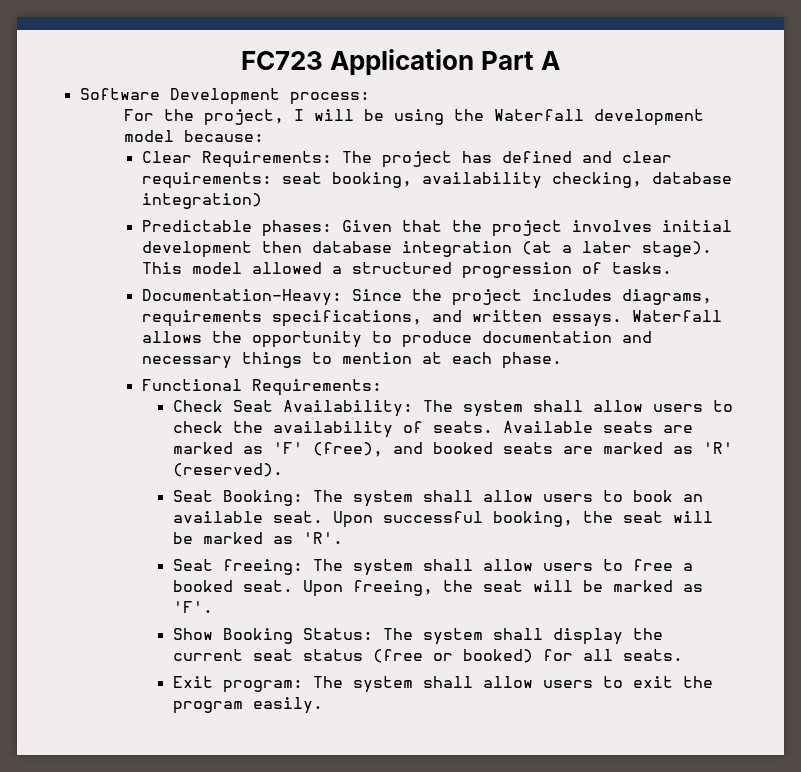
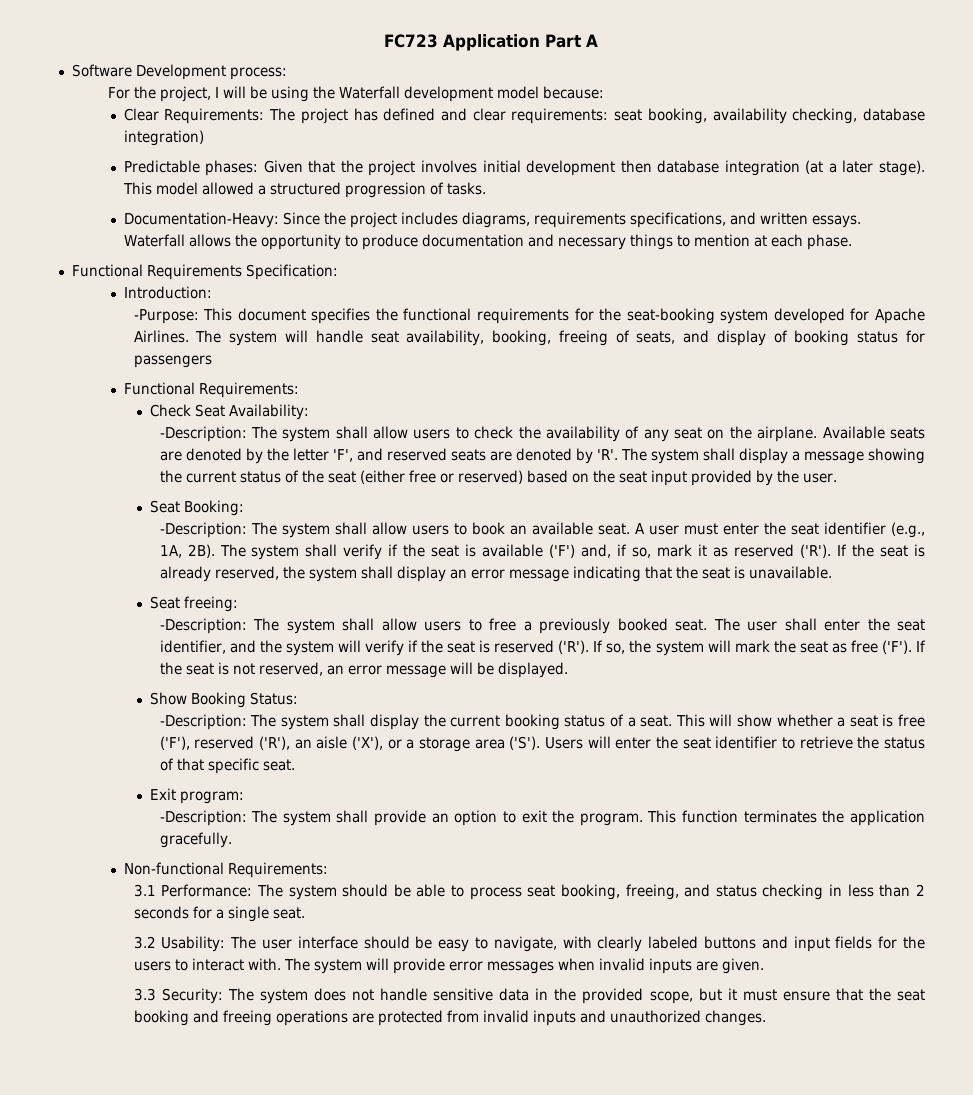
+ Functional Requirements Specification:
+ Introduction:
+ -Purpose: This document specifies the functional requirements for the seat-booking system developed for Apache Airlines. The system will handle seat availability, booking, freeing of seats, and display of booking status for passengers
- Check Seat Availability: The system shall allow users to check the availability of seats. Available seats are marked as 'F' (free), and booked seats are marked as 'R' (reserved).
+ Check Seat Availability:
+ -Description: The system shall allow users to check the availability of any seat on the airplane. Available seats are denoted by the letter 'F', and reserved seats are denoted by 'R'. The system shall display a message showing the current status of the seat (either free or reserved) based on the seat input provided by the user.
- Seat Booking: The system shall allow users to book an available seat.
+ Seat Booking:
+ -Description: The system shall allow users to book an available seat.
- Upon successful booking, the seat will be marked as 'R'.
+ A user must enter the seat identifier (e.g., 1A, 2B). The system shall verify if the seat is available ('F') and, if so, mark it as reserved ('R'). If the seat is already reserved, the system shall display an error message indicating that the seat is unavailable.
- Seat freeing: The system shall allow users to free a booked seat.
+ Seat freeing:
+ -Description: The system shall allow users to free a previously booked seat.
- Upon freeing, the seat will be marked as 'F'.
+ The user shall enter the seat identifier, and the system will verify if the seat is reserved ('R'). If so, the system will mark the seat as free ('F'). If the seat is not reserved, an error message will be displayed.
- Show Booking Status: The system shall display the current seat status (free or booked) for all seats.
+ Show Booking Status:
+ -Description: The system shall display the current booking status of a seat. This will show whether a seat is free ('F'), reserved ('R'), an aisle ('X'), or a storage area ('S'). Users will enter the seat identifier to retrieve the status of that specific seat.
- Exit program: The system shall allow users to exit the program easily.
+ Exit program:
+ -Description: The system shall provide an option to exit the program. This function terminates the application gracefully.
+ Non-functional Requirements:
+ 3.1 Performance: The system should be able to process seat booking, freeing, and status checking in less than 2 seconds for a single seat.
+ 3.2 Usability: The user interface should be easy to navigate, with clearly labeled buttons and input fields for the users to interact with. The system will provide error messages when invalid inputs are given.
+ 3.3 Security: The system does not handle sensitive data in the provided scope, but it must ensure that the seat booking and freeing operations are protected from invalid inputs and unauthorized changes.

